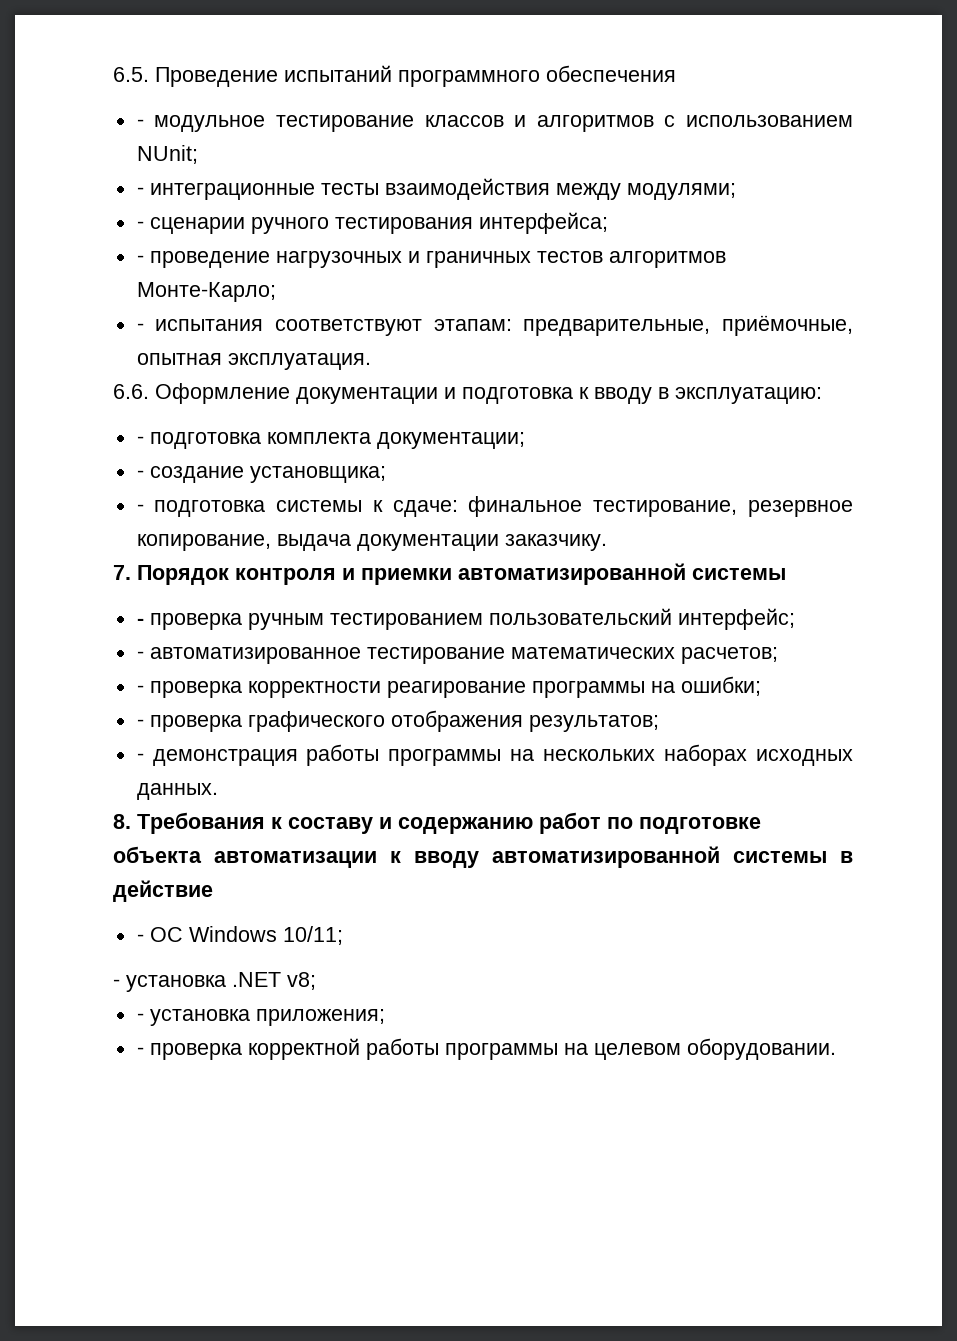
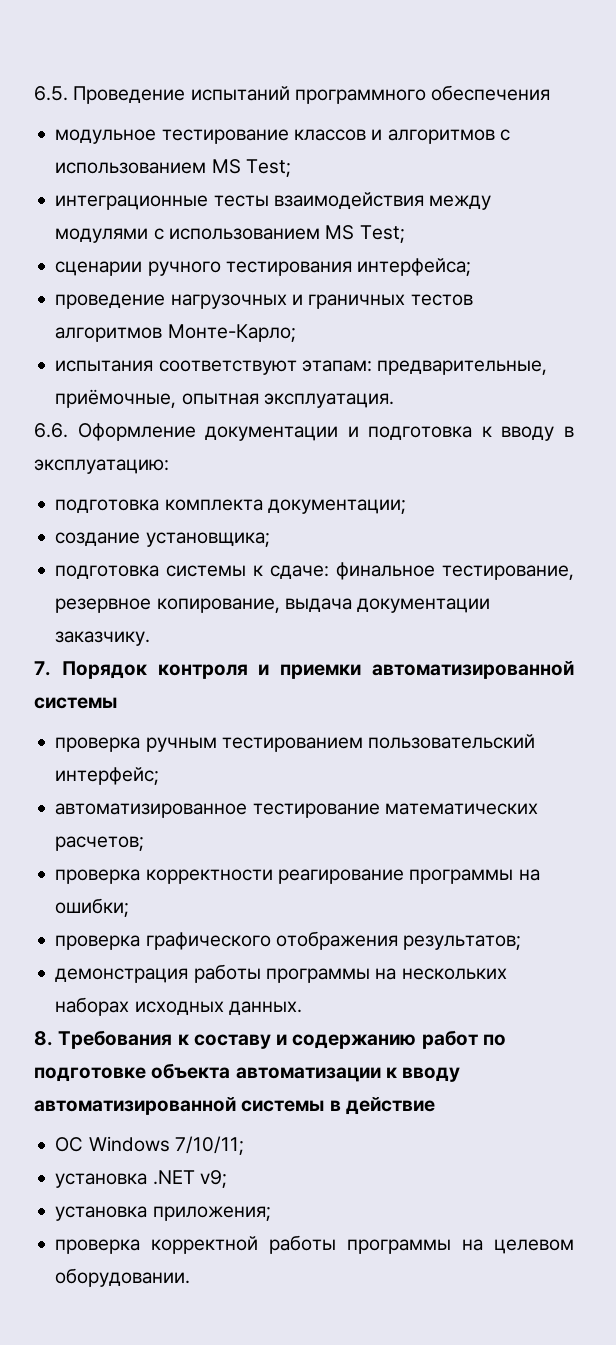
- - модульное тестирование классов и алгоритмов с использованием NUnit;
- - интеграционные тесты взаимодействия между модулями;
- - сценарии ручного тестирования интерфейса;
+ модульное тестирование классов и алгоритмов с использованием MS Test;
+ интеграционные тесты взаимодействия между модулями с использованием MS Test;
+ сценарии ручного тестирования интерфейса;
- - проведение нагрузочных и граничных тестов алгоритмов Монте-Карло;
+ проведение нагрузочных и граничных тестов алгоритмов Монте-Карло;
- - испытания соответствуют этапам: предварительные, приёмочные, опытная эксплуатация.
+ испытания соответствуют этапам: предварительные, приёмочные, опытная эксплуатация.
- - подготовка комплекта документации;
+ подготовка комплекта документации;
- - создание установщика;
+ создание установщика;
- - подготовка системы к сдаче: финальное тестирование, резервное копирование, выдача документации заказчику.
+ подготовка системы к сдаче: финальное тестирование, резервное копирование, выдача документации заказчику.
- - проверка ручным тестированием пользовательский интерфейс;
+ проверка ручным тестированием пользовательский интерфейс;
- - автоматизированное тестирование математических расчетов;
+ автоматизированное тестирование математических расчетов;
- - проверка корректности реагирование программы на ошибки;
+ проверка корректности реагирование программы на ошибки;
- - проверка графического отображения результатов;
+ проверка графического отображения результатов;
- - демонстрация работы программы на нескольких наборах исходных данных.
+ демонстрация работы программы на нескольких наборах исходных данных.
- - OC Windows 10/11;
- - установка .NET v8;
- - установка приложения;
+ OC Windows 7/10/11;
+ установка .NET v9;
+ установка приложения;
- - проверка корректной работы программы на целевом оборудовании.
+ проверка корректной работы программы на целевом оборудовании.

